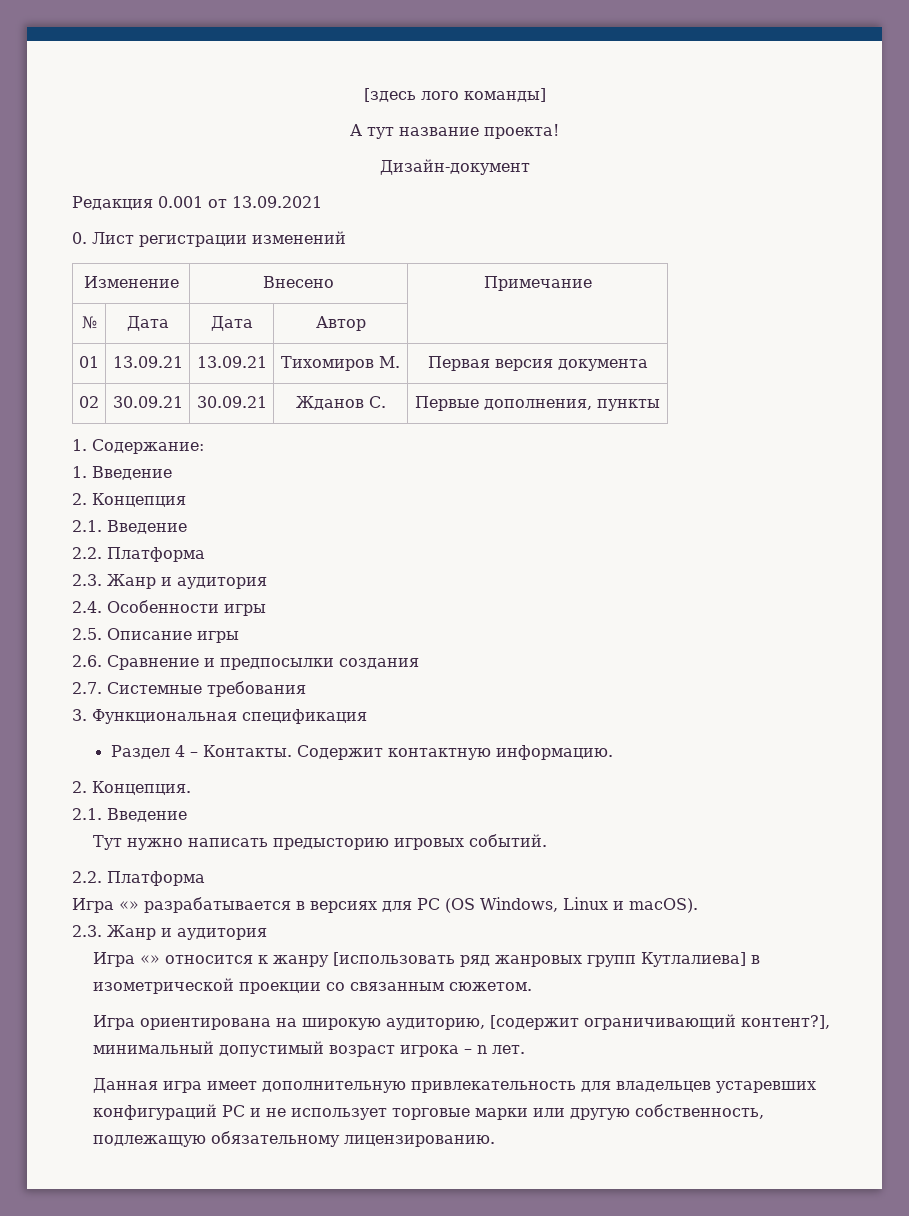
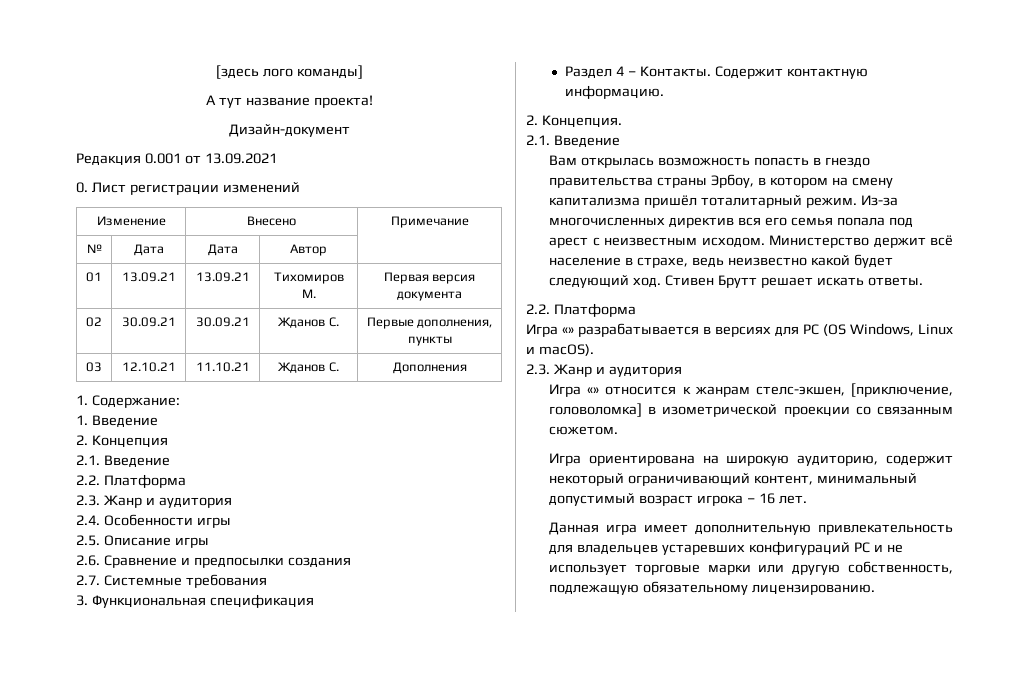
+ 03 | 12.10.21 | 11.10.21 | Жданов С. | Дополнения
- Тут нужно написать предысторию игровых событий.
+ Вам открылась возможность попасть в гнездо правительства страны Эрбоу, в котором на смену капитализма пришёл тоталитарный режим. Из-за многочисленных директив вся его семья попала под арест с неизвестным исходом. Министерство держит всё население в страхе, ведь неизвестно какой будет следующий ход. Стивен Брутт решает искать ответы.
- Игра «» относится к жанру [использовать ряд жанровых групп Кутлалиева] в изометрической проекции со связанным сюжетом.
+ Игра «» относится к жанрам стелс-экшен, [приключение, головоломка] в изометрической проекции со связанным сюжетом.
- Игра ориентирована на широкую аудиторию, [содержит ограничивающий контент?], минимальный допустимый возраст игрока – n лет.
+ Игра ориентирована на широкую аудиторию, содержит некоторый ограничивающий контент, минимальный допустимый возраст игрока – 16 лет.

